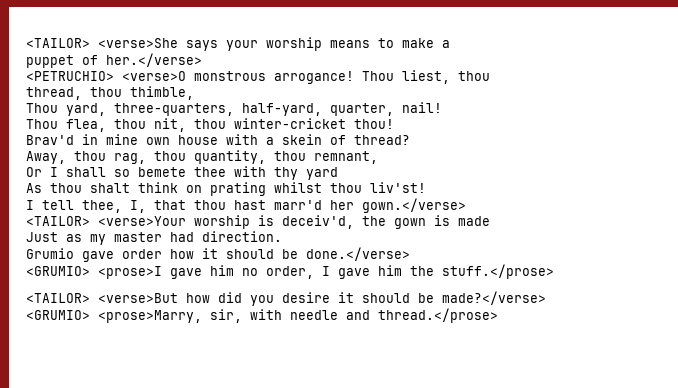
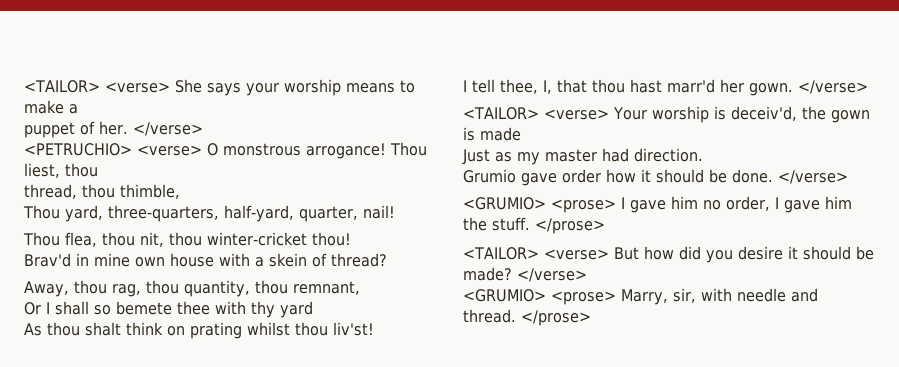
- <TAILOR> <verse>She says your worship means to make a
+ <TAILOR> <verse> She says your worship means to make a
- puppet of her.</verse>
+ puppet of her. </verse>
- <PETRUCHIO> <verse>O monstrous arrogance!
+ <PETRUCHIO> <verse> O monstrous arrogance!
- I tell thee, I, that thou hast marr'd her gown.</verse>
- <TAILOR> <verse>Your worship is deceiv'd, the gown is made
+ I tell thee, I, that thou hast marr'd her gown. </verse>
+ <TAILOR> <verse> Your worship is deceiv'd, the gown is made
- Grumio gave order how it should be done.</verse>
- <GRUMIO> <prose>I gave him no order, I gave him the stuff.</prose>
- <TAILOR> <verse>But how did you desire it should be made?</verse>
- <GRUMIO> <prose>Marry, sir, with needle and thread.</prose>
+ Grumio gave order how it should be done. </verse>
+ <GRUMIO> <prose> I gave him no order, I gave him the stuff. </prose>
+ <TAILOR> <verse> But how did you desire it should be made? </verse>
+ <GRUMIO> <prose> Marry, sir, with needle and thread. </prose>

